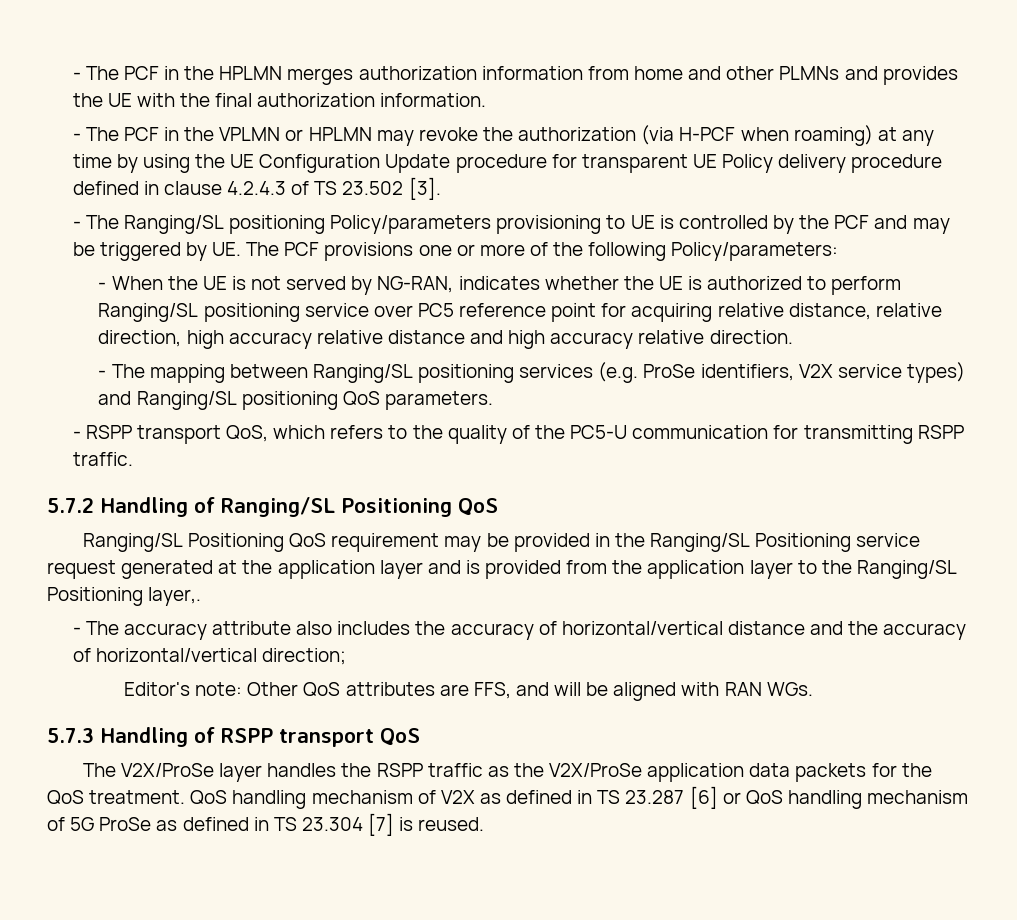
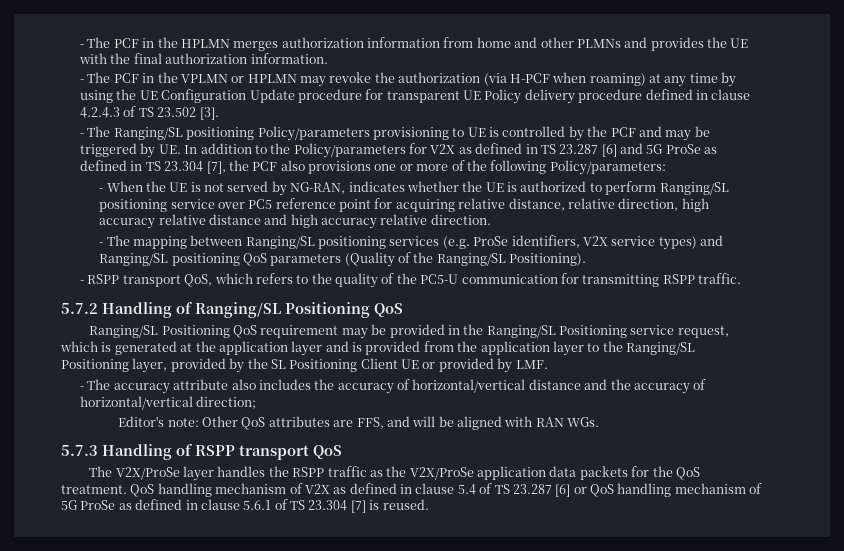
- - The Ranging/SL positioning Policy/parameters provisioning to UE is controlled by the PCF and may be triggered by UE. The PCF provisions one or more of the following Policy/parameters:
+ - The Ranging/SL positioning Policy/parameters provisioning to UE is controlled by the PCF and may be triggered by UE. In addition to the Policy/parameters for V2X as defined in TS 23.287 [6] and 5G ProSe as defined in TS 23.304 [7], the PCF also provisions one or more of the following Policy/parameters:
- - The mapping between Ranging/SL positioning services (e.g. ProSe identifiers, V2X service types) and Ranging/SL positioning QoS parameters.
+ - The mapping between Ranging/SL positioning services (e.g. ProSe identifiers, V2X service types) and Ranging/SL positioning QoS parameters (Quality of the Ranging/SL Positioning).
- Ranging/SL Positioning QoS requirement may be provided in the Ranging/SL Positioning service request generated at the application layer and is provided from the application layer to the Ranging/SL Positioning layer,.
+ Ranging/SL Positioning QoS requirement may be provided in the Ranging/SL Positioning service request, which is generated at the application layer and is provided from the application layer to the Ranging/SL Positioning layer, provided by the SL Positioning Client UE or provided by LMF.
- QoS handling mechanism of V2X as defined in TS 23.287 [6] or QoS handling mechanism of 5G ProSe as defined in TS 23.304 [7] is reused.
+ QoS handling mechanism of V2X as defined in clause 5.4 of TS 23.287 [6] or QoS handling mechanism of 5G ProSe as defined in clause 5.6.1 of TS 23.304 [7] is reused.

